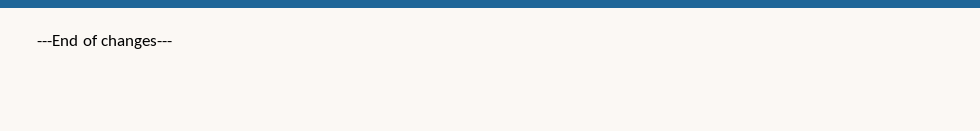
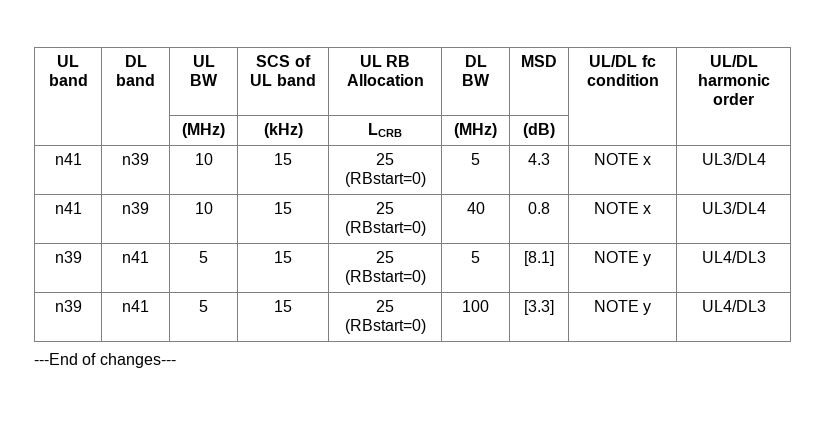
+ UL band | DL band | UL BW | SCS of UL band | UL RB Allocation | DL BW | MSD | UL/DL fc condition | UL/DL harmonic order
+ | | (MHz) | (kHz) | LCRB | (MHz) | (dB) | |
+ n41 | n39 | 10 | 15 | 25 (RBstart=0) | 5 | 4.3 | NOTE x | UL3/DL4
+ n41 | n39 | 10 | 15 | 25 (RBstart=0) | 40 | 0.8 | NOTE x | UL3/DL4
+ n39 | n41 | 5 | 15 | 25 (RBstart=0) | 5 | [8.1] | NOTE y | UL4/DL3
+ n39 | n41 | 5 | 15 | 25 (RBstart=0) | 100 | [3.3] | NOTE y | UL4/DL3

